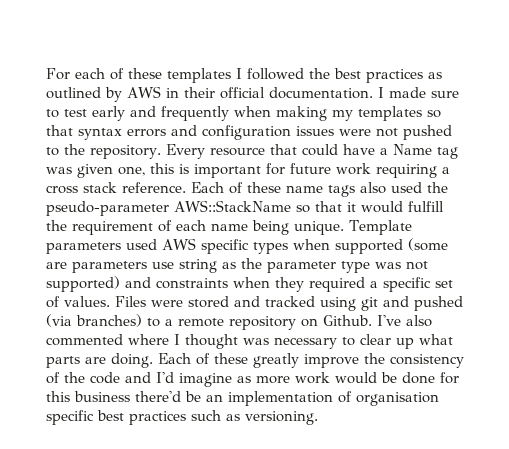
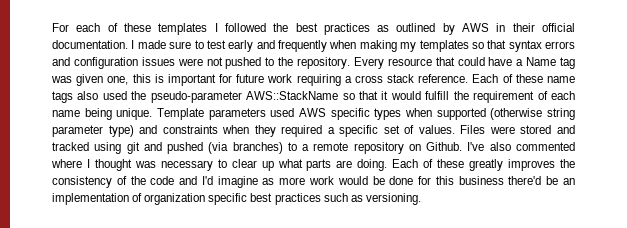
- Template parameters used AWS specific types when supported (some are parameters use string as the parameter type was not supported) and constraints when they required a specific set of values.
+ Template parameters used AWS specific types when supported (otherwise string parameter type) and constraints when they required a specific set of values.
- Each of these greatly improve the consistency of the code and I'd imagine as more work would be done for this business there'd be an implementation of organisation specific best practices such as versioning.
+ Each of these greatly improves the consistency of the code and I'd imagine as more work would be done for this business there'd be an implementation of organization specific best practices such as versioning.

